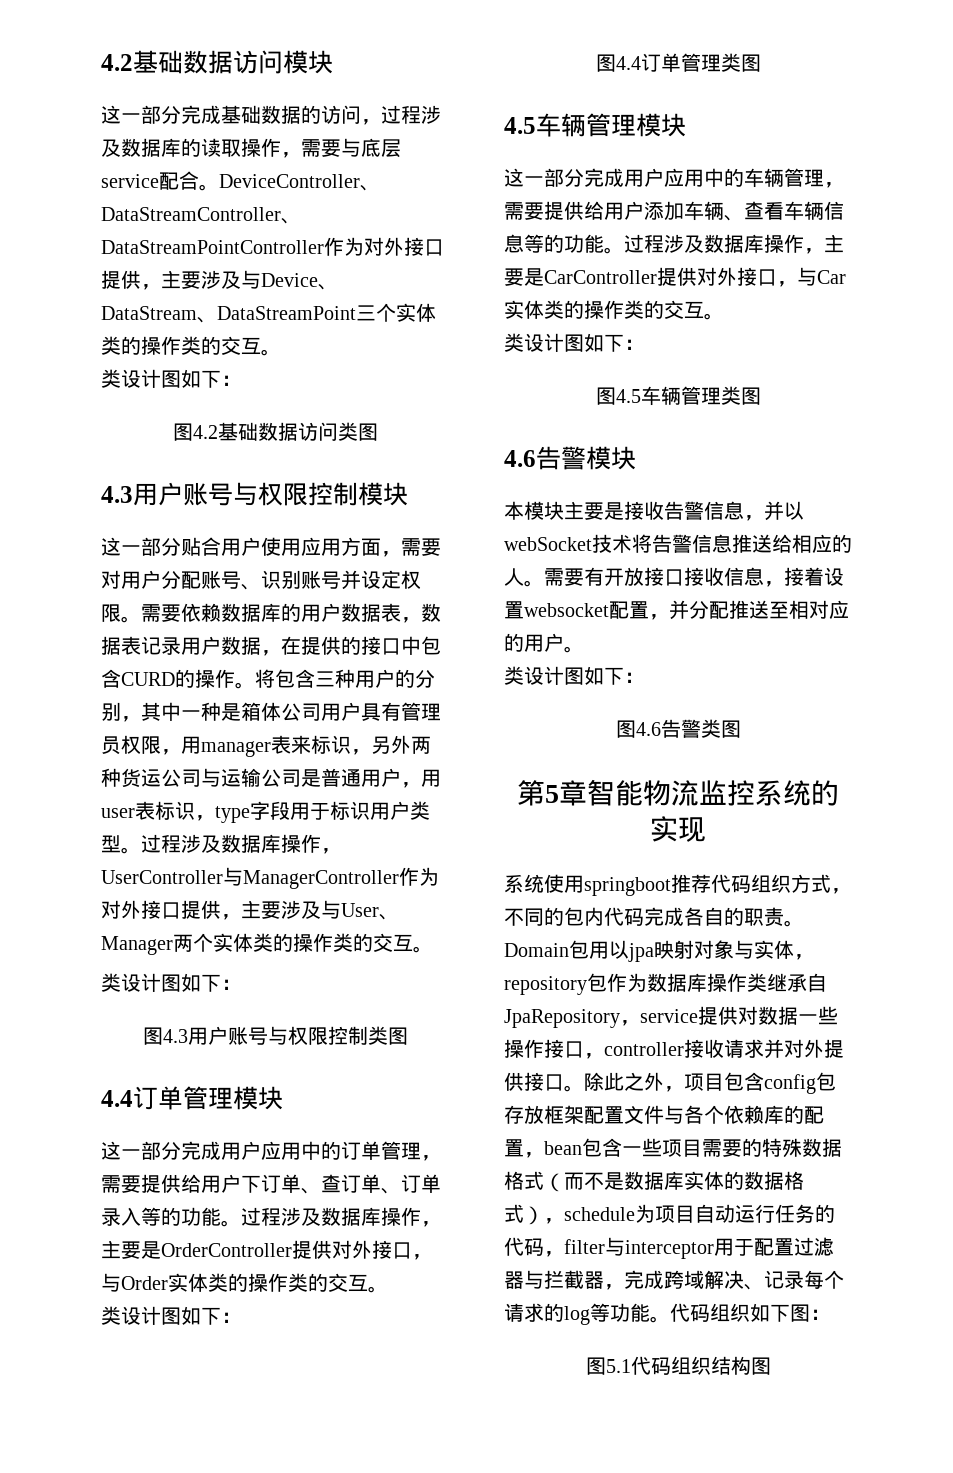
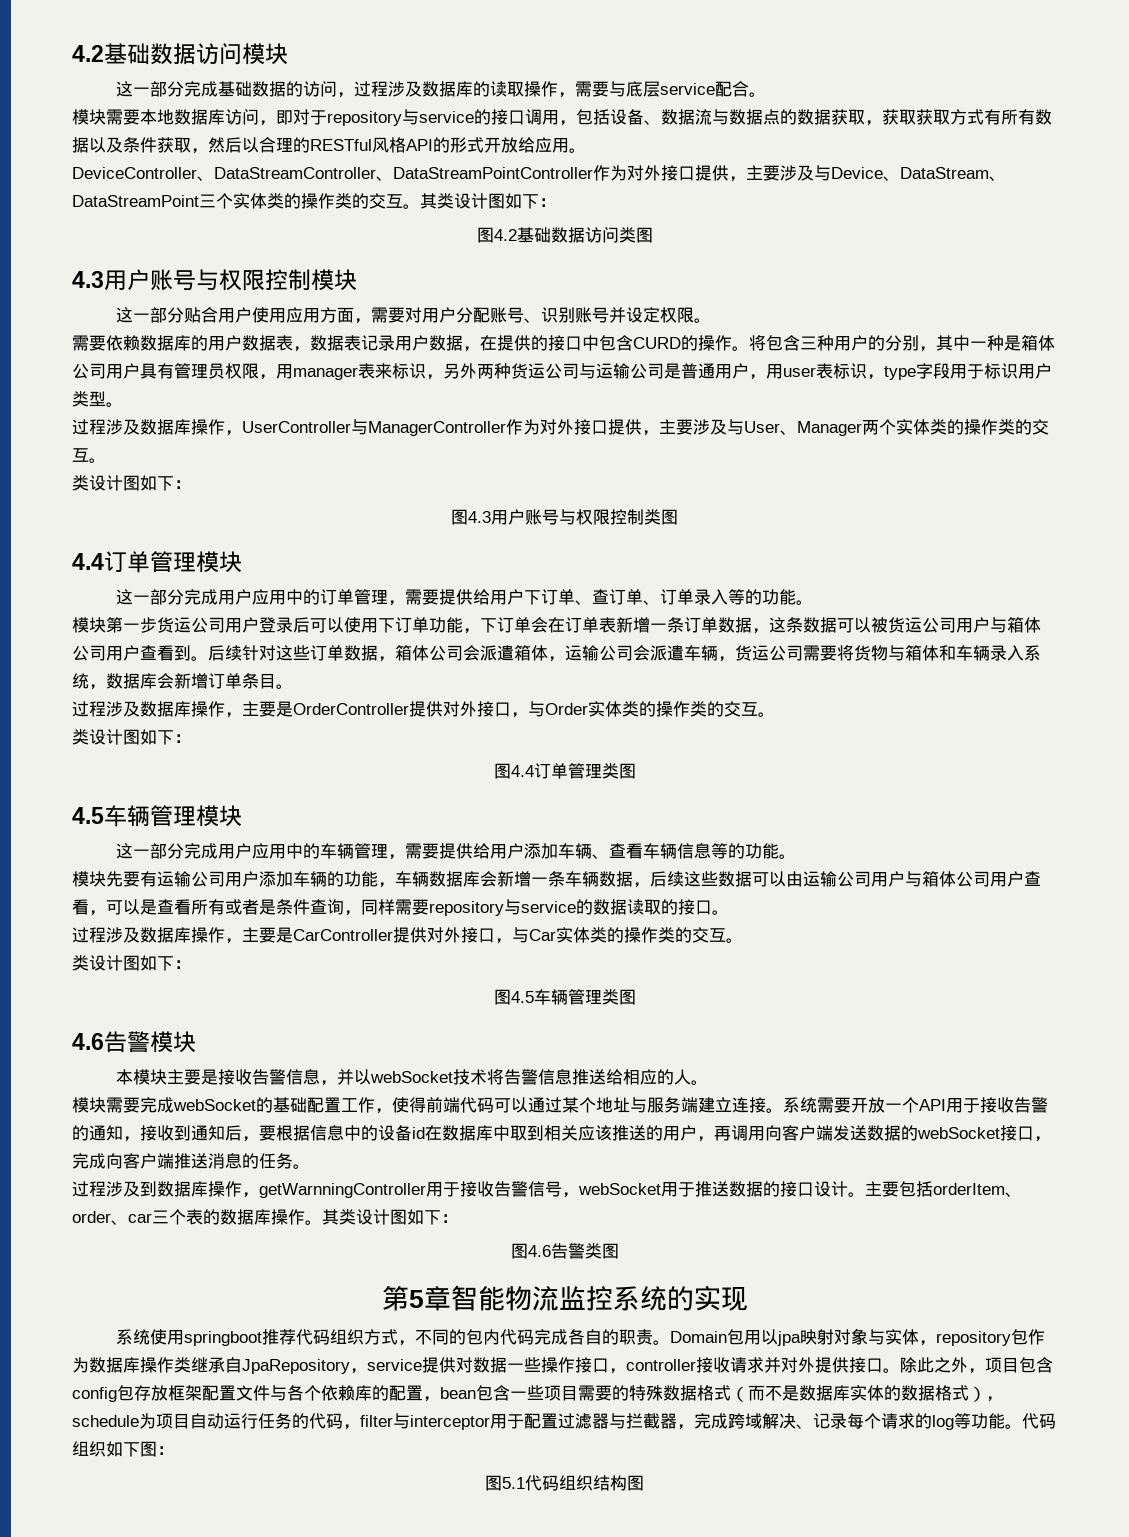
- 这一部分完成基础数据的访问，过程涉及数据库的读取操作，需要与底层service配合。DeviceController、DataStreamController、DataStreamPointController作为对外接口提供，主要涉及与Device、DataStream、DataStreamPoint三个实体类的操作类的交互。
- 类设计图如下：
+ 这一部分完成基础数据的访问，过程涉及数据库的读取操作，需要与底层service配合。
+ 模块需要本地数据库访问，即对于repository与service的接口调用，包括设备、数据流与数据点的数据获取，获取获取方式有所有数据以及条件获取，然后以合理的RESTful风格API的形式开放给应用。
+ DeviceController、DataStreamController、DataStreamPointController作为对外接口提供，主要涉及与Device、DataStream、DataStreamPoint三个实体类的操作类的交互。其类设计图如下：
- 这一部分贴合用户使用应用方面，需要对用户分配账号、识别账号并设定权限。需要依赖数据库的用户数据表，数据表记录用户数据，在提供的接口中包含CURD的操作。
+ 这一部分贴合用户使用应用方面，需要对用户分配账号、识别账号并设定权限。
+ 需要依赖数据库的用户数据表，数据表记录用户数据，在提供的接口中包含CURD的操作。
- 将包含三种用户的分别，其中一种是箱体公司用户具有管理员权限，用manager表来标识，另外两种货运公司与运输公司是普通用户，用user表标识，type字段用于标识用户类型。过程涉及数据库操作，UserController与ManagerController作为对外接口提供，主要涉及与User、Manager两个实体类的操作类的交互。
+ 将包含三种用户的分别，其中一种是箱体公司用户具有管理员权限，用manager表来标识，另外两种货运公司与运输公司是普通用户，用user表标识，type字段用于标识用户类型。
+ 过程涉及数据库操作，UserController与ManagerController作为对外接口提供，主要涉及与User、Manager两个实体类的操作类的交互。
- 这一部分完成用户应用中的订单管理，需要提供给用户下订单、查订单、订单录入等的功能。过程涉及数据库操作，主要是OrderController提供对外接口，与Order实体类的操作类的交互。
+ 这一部分完成用户应用中的订单管理，需要提供给用户下订单、查订单、订单录入等的功能。
+ 模块第一步货运公司用户登录后可以使用下订单功能，下订单会在订单表新增一条订单数据，这条数据可以被货运公司用户与箱体公司用户查看到。后续针对这些订单数据，箱体公司会派遣箱体，运输公司会派遣车辆，货运公司需要将货物与箱体和车辆录入系统，数据库会新增订单条目。
+ 过程涉及数据库操作，主要是OrderController提供对外接口，与Order实体类的操作类的交互。
- 这一部分完成用户应用中的车辆管理，需要提供给用户添加车辆、查看车辆信息等的功能。过程涉及数据库操作，主要是CarController提供对外接口，与Car实体类的操作类的交互。
+ 这一部分完成用户应用中的车辆管理，需要提供给用户添加车辆、查看车辆信息等的功能。
+ 模块先要有运输公司用户添加车辆的功能，车辆数据库会新增一条车辆数据，后续这些数据可以由运输公司用户与箱体公司用户查看，可以是查看所有或者是条件查询，同样需要repository与service的数据读取的接口。
+ 过程涉及数据库操作，主要是CarController提供对外接口，与Car实体类的操作类的交互。
- 本模块主要是接收告警信息，并以webSocket技术将告警信息推送给相应的人。需要有开放接口接收信息，接着设置websocket配置，并分配推送至相对应的用户。
- 类设计图如下：
+ 本模块主要是接收告警信息，并以webSocket技术将告警信息推送给相应的人。
+ 模块需要完成webSocket的基础配置工作，使得前端代码可以通过某个地址与服务端建立连接。系统需要开放一个API用于接收告警的通知，接收到通知后，要根据信息中的设备id在数据库中取到相关应该推送的用户，再调用向客户端发送数据的webSocket接口，完成向客户端推送消息的任务。
+ 过程涉及到数据库操作，getWarnningController用于接收告警信号，webSocket用于推送数据的接口设计。主要包括orderItem、order、car三个表的数据库操作。其类设计图如下：

